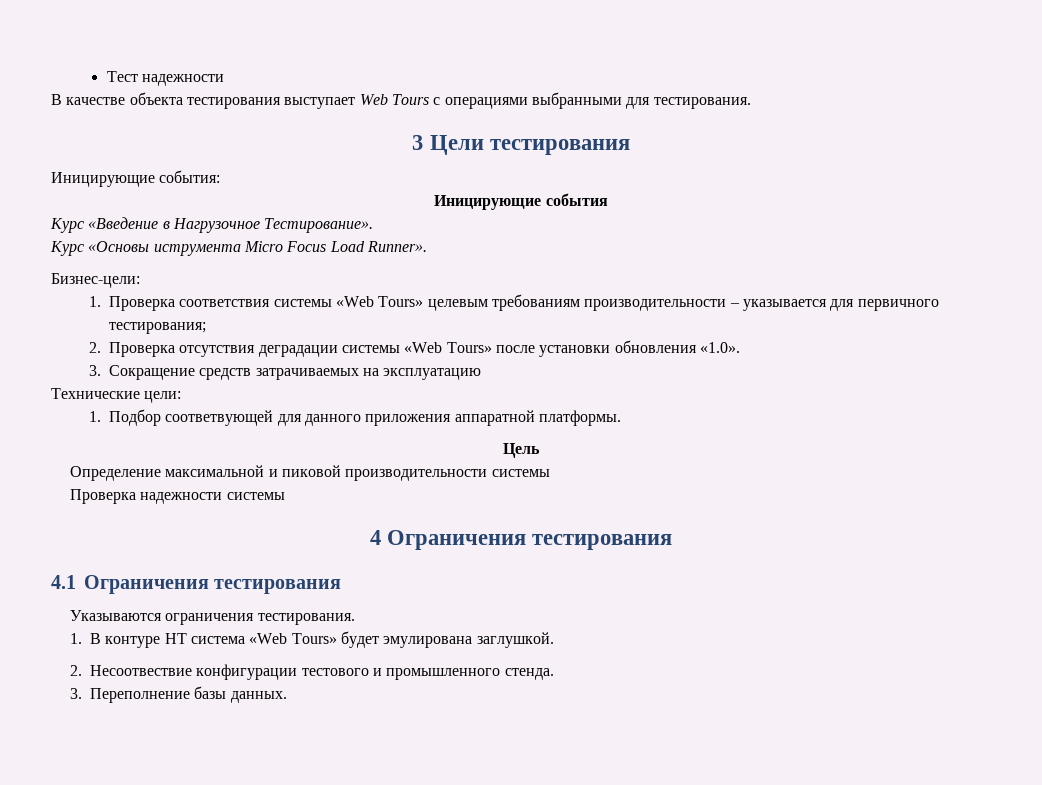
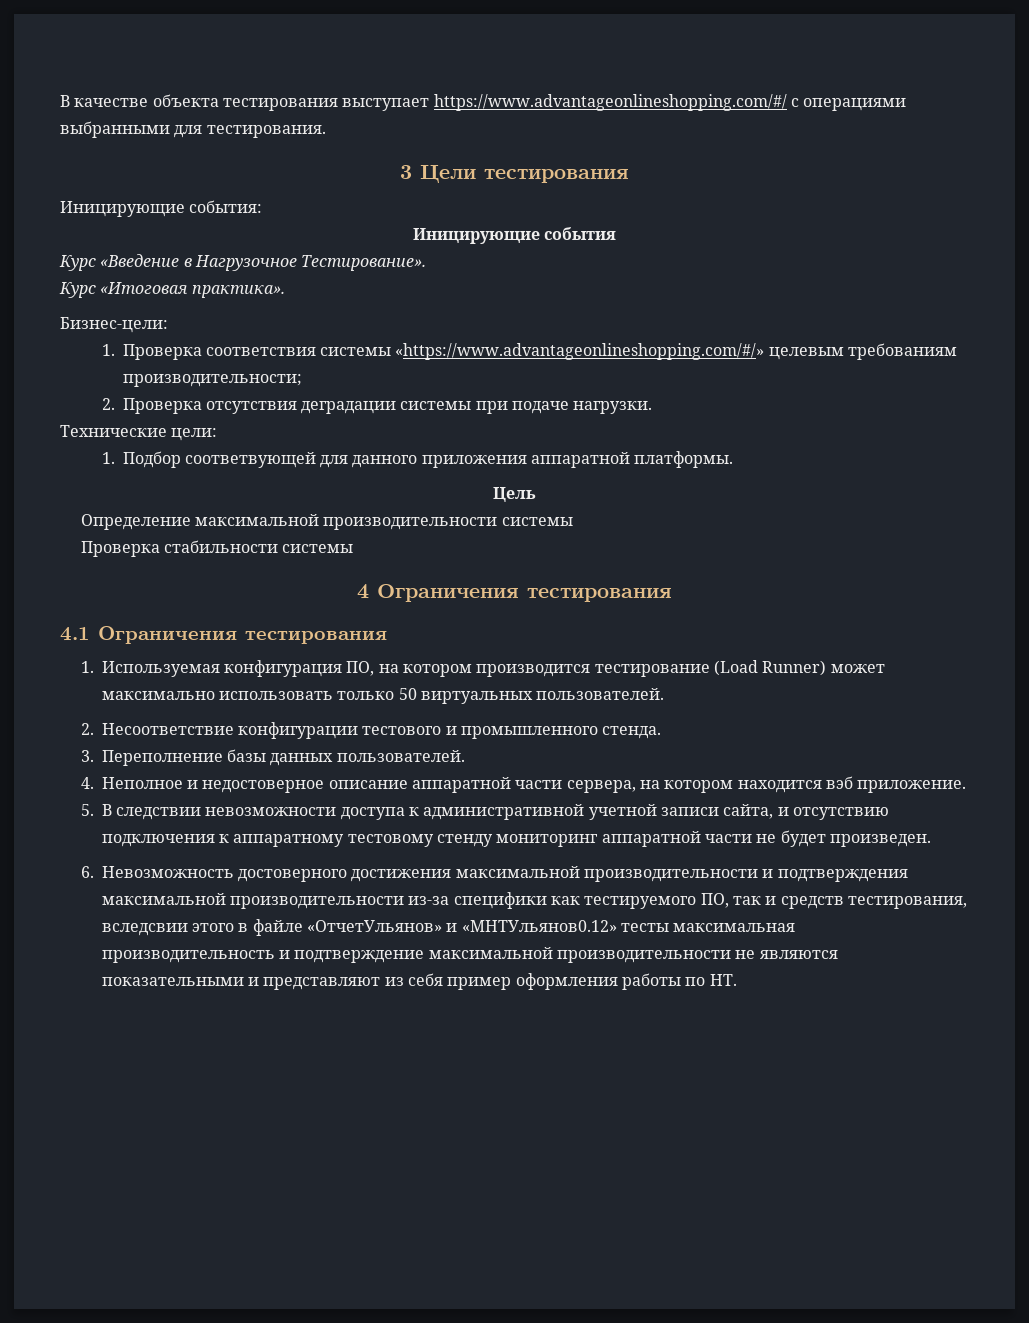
- Тест надежности
- В качестве объекта тестирования выступает Web Tours с операциями выбранными для тестирования.
+ В качестве объекта тестирования выступает https://www.advantageonlineshopping.com/#/ с операциями выбранными для тестирования.
- Курс «Основы иструмента Micro Focus Load Runner».
+ Курс «Итоговая практика».
- 1. Проверка соответствия системы «Web Tours» целевым требованиям производительности – указывается для первичного тестирования;
+ 1. Проверка соответствия системы «https://www.advantageonlineshopping.com/#/» целевым требованиям производительности;
- 2. Проверка отсутствия деградации системы «Web Tours» после установки обновления «1.0».
- 3. Сокращение средств затрачиваемых на эксплуатацию
+ 2. Проверка отсутствия деградации системы при подаче нагрузки.
- Определение максимальной и пиковой производительности системы
+ Определение максимальной производительности системы
- Проверка надежности системы
+ Проверка стабильности системы
- Указываются ограничения тестирования.
- 1. В контуре НТ система «Web Tours» будет эмулирована заглушкой.
- 2. Несоотвествие конфигурации тестового и промышленного стенда.
+ 1. Используемая конфигурация ПО, на котором производится тестирование (Load Runner) может максимально использовать только 50 виртуальных пользователей.
+ 2. Несоответствие конфигурации тестового и промышленного стенда.
- 3. Переполнение базы данных.
+ 3. Переполнение базы данных пользователей.
+ 4. Неполное и недостоверное описание аппаратной части сервера, на котором находится вэб приложение.
+ 5. В следствии невозможности доступа к административной учетной записи сайта, и отсутствию подключения к аппаратному тестовому стенду мониторинг аппаратной части не будет произведен.
+ 6. Невозможность достоверного достижения максимальной производительности и подтверждения максимальной производительности из-за специфики как тестируемого ПО, так и средств тестирования, вследсвии этого в файле «ОтчетУльянов» и «МНТУльянов0.12» тесты максимальная производительность и подтверждение максимальной производительности не являются показательными и представляют из себя пример оформления работы по НТ.

